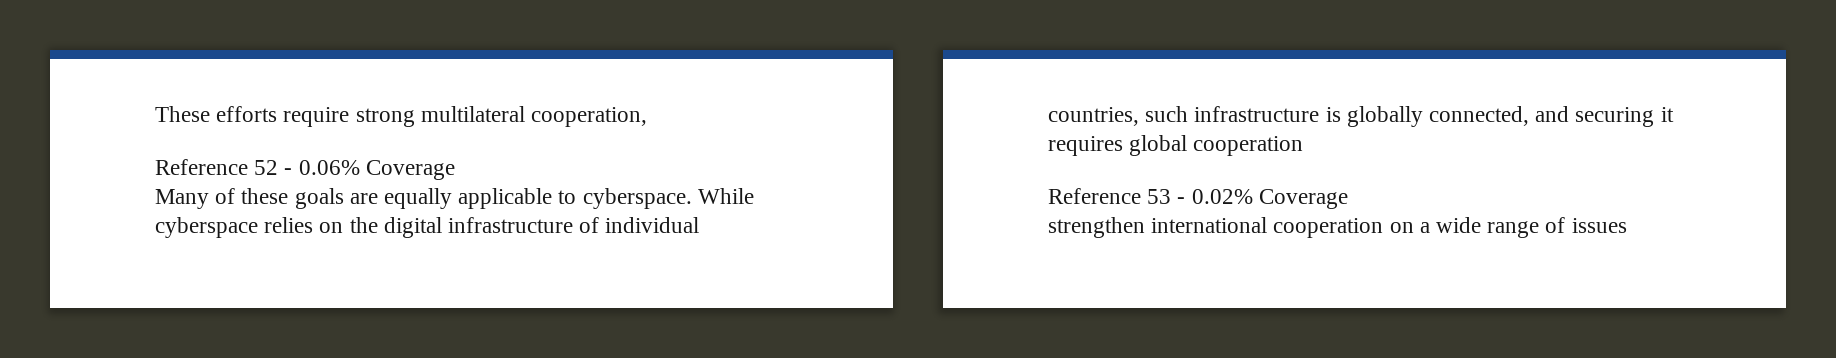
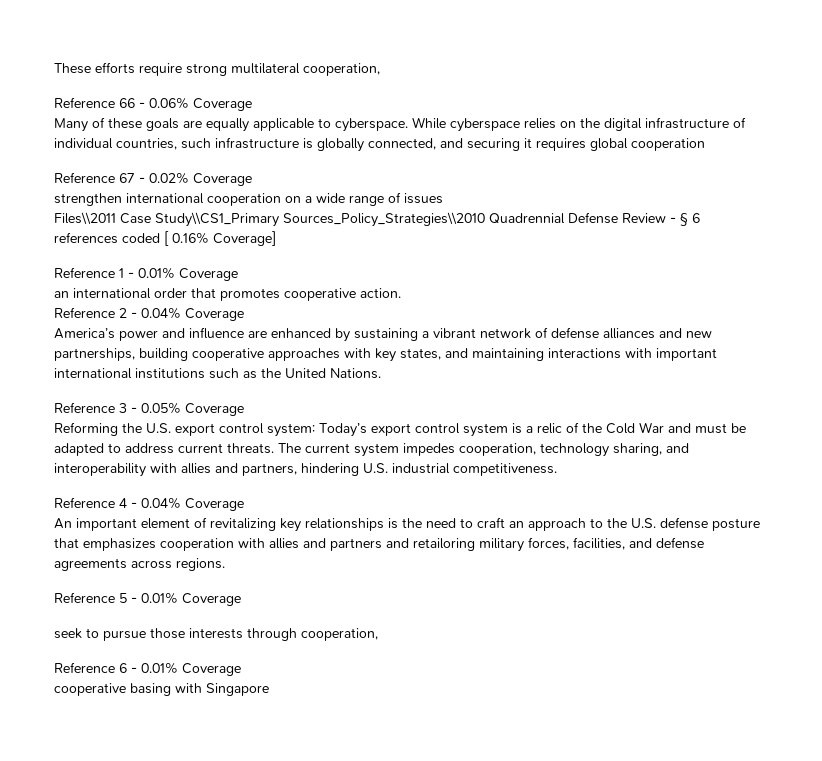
- Reference 52 - 0.06% Coverage
+ Reference 66 - 0.06% Coverage
- Reference 53 - 0.02% Coverage
+ Reference 67 - 0.02% Coverage
+ Files\\2011 Case Study\\CS1_Primary Sources_Policy_Strategies\\2010 Quadrennial Defense Review - § 6 references coded [ 0.16% Coverage]
+ Reference 1 - 0.01% Coverage
+ an international order that promotes cooperative action.
+ Reference 2 - 0.04% Coverage
+ America’s power and influence are enhanced by sustaining a vibrant network of defense alliances and new partnerships, building cooperative approaches with key states, and maintaining interactions with important international institutions such as the United Nations.
+ Reference 3 - 0.05% Coverage
+ Reforming the U.S. export control system: Today’s export control system is a relic of the Cold War and must be adapted to address current threats. The current system impedes cooperation, technology sharing, and interoperability with allies and partners, hindering U.S. industrial competitiveness.
+ Reference 4 - 0.04% Coverage
+ An important element of revitalizing key relationships is the need to craft an approach to the U.S. defense posture that emphasizes cooperation with allies and partners and retailoring military forces, facilities, and defense agreements across regions.
+ Reference 5 - 0.01% Coverage
+ seek to pursue those interests through cooperation,
+ Reference 6 - 0.01% Coverage
+ cooperative basing with Singapore

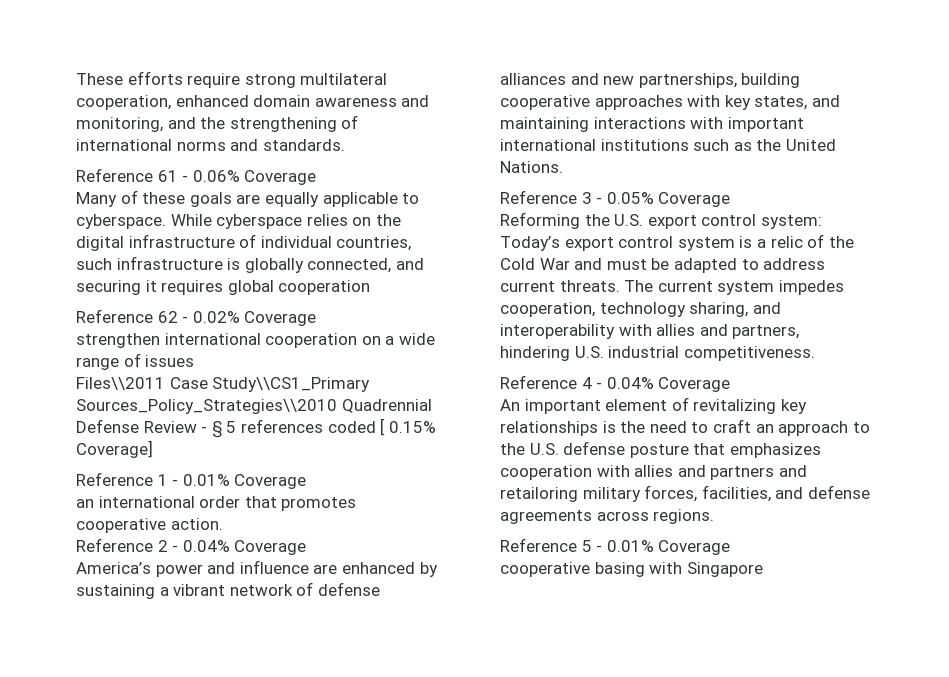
- These efforts require strong multilateral cooperation,
- Reference 66 - 0.06% Coverage
+ These efforts require strong multilateral cooperation, enhanced domain awareness and monitoring, and the strengthening of international norms and standards.
+ Reference 61 - 0.06% Coverage
- Reference 67 - 0.02% Coverage
+ Reference 62 - 0.02% Coverage
- Files\\2011 Case Study\\CS1_Primary Sources_Policy_Strategies\\2010 Quadrennial Defense Review - § 6 references coded [ 0.16% Coverage]
+ Files\\2011 Case Study\\CS1_Primary Sources_Policy_Strategies\\2010 Quadrennial Defense Review - § 5 references coded [ 0.15% Coverage]
- seek to pursue those interests through cooperation,
- Reference 6 - 0.01% Coverage

